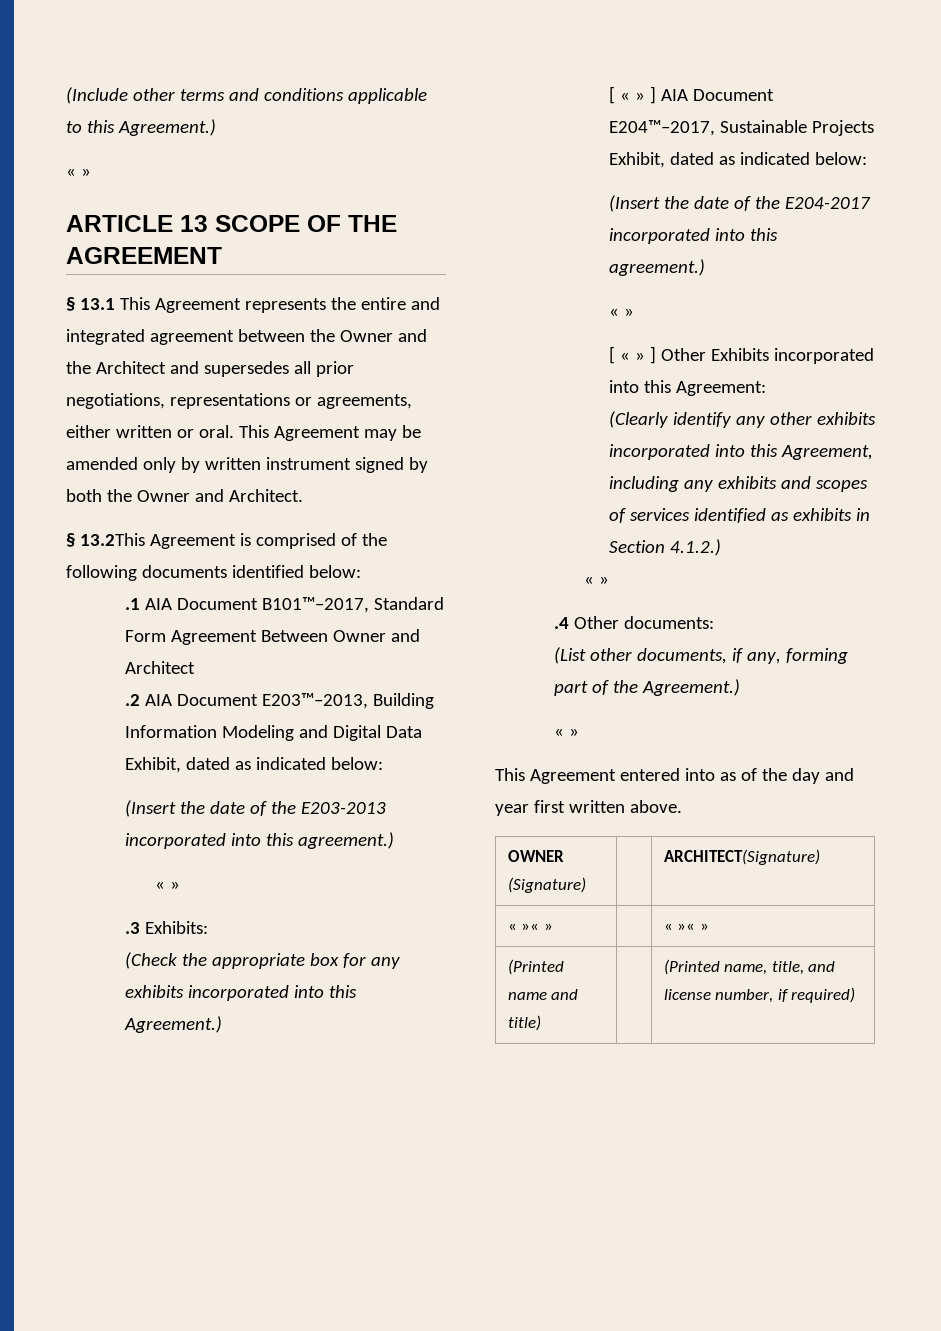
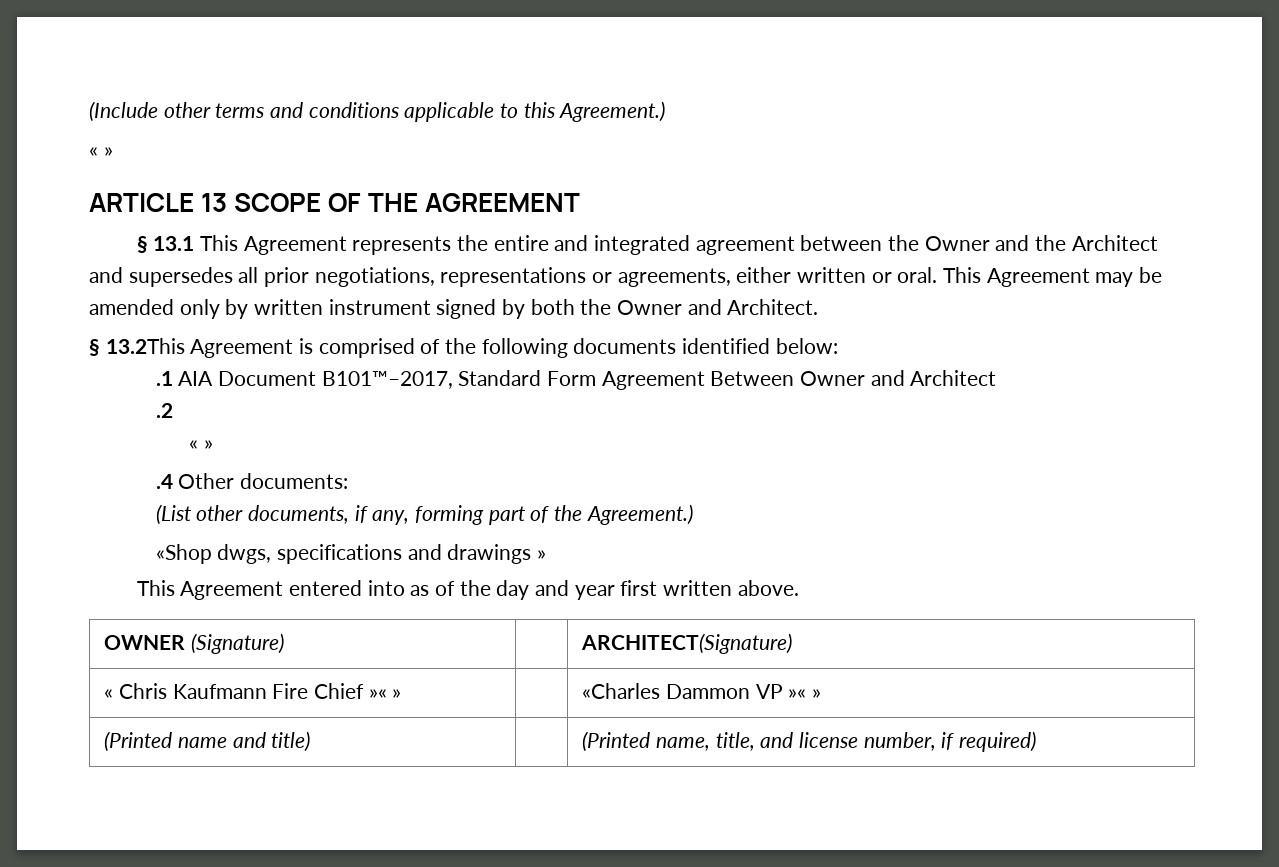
- .2 AIA Document E203™–2013, Building Information Modeling and Digital Data Exhibit, dated as indicated below:
- (Insert the date of the E203-2013 incorporated into this agreement.)
- « »
- .3 Exhibits:
- (Check the appropriate box for any exhibits incorporated into this Agreement.)
- [ « » ] AIA Document E204™–2017, Sustainable Projects Exhibit, dated as indicated below:
- (Insert the date of the E204-2017 incorporated into this agreement.)
- « »
- [ « » ] Other Exhibits incorporated into this Agreement:
- (Clearly identify any other exhibits incorporated into this Agreement, including any exhibits and scopes of services identified as exhibits in Section 4.1.2.)
+ .2
  (List other documents, if any, forming part of the Agreement.)
- « »
+ «Shop dwgs, specifications and drawings »
- « »« » | | « »« »
+ « Chris Kaufmann Fire Chief »« » | | «Charles Dammon VP »« »

